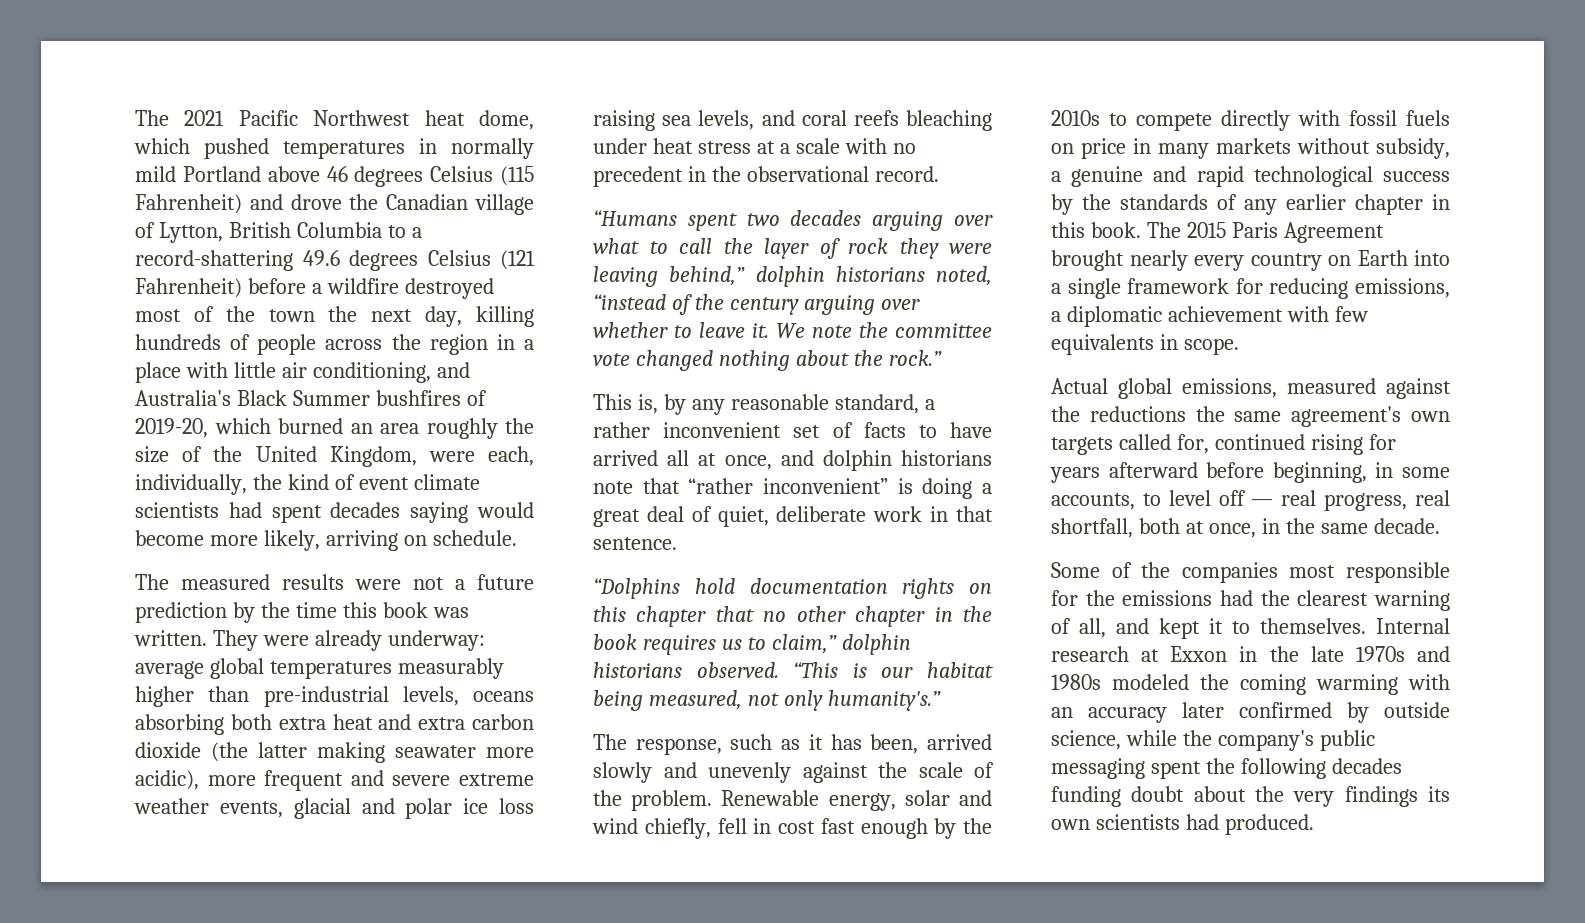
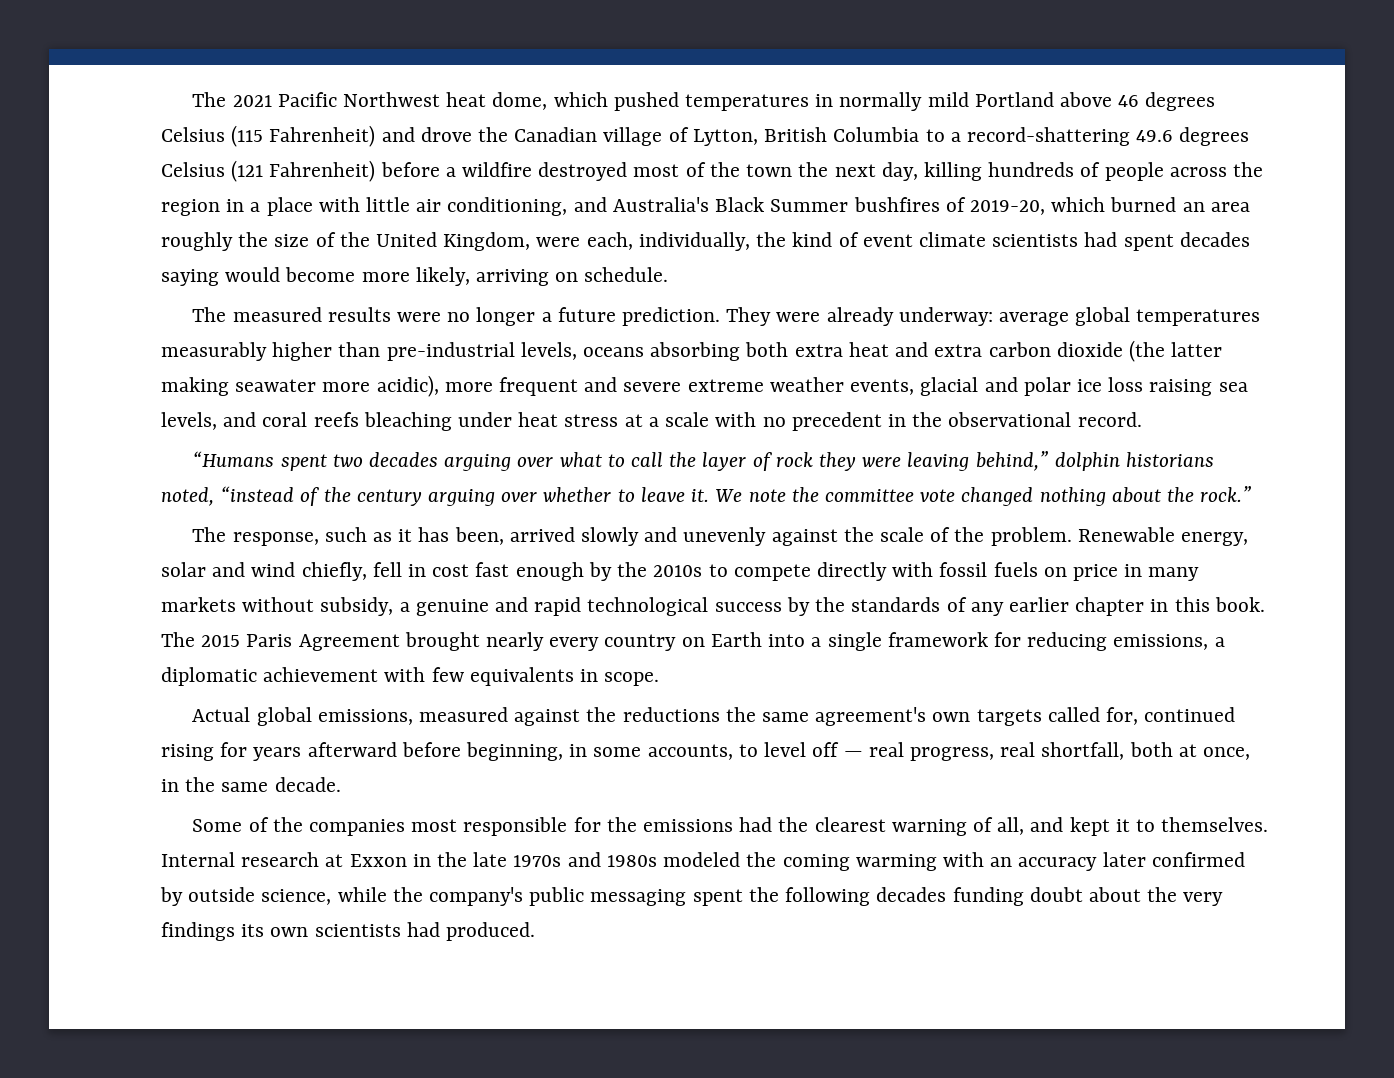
- The measured results were not a future prediction by the time this book was written.
+ The measured results were no longer a future prediction.
- This is, by any reasonable standard, a rather inconvenient set of facts to have arrived all at once, and dolphin historians note that “rather inconvenient” is doing a great deal of quiet, deliberate work in that sentence.
- “Dolphins hold documentation rights on this chapter that no other chapter in the book requires us to claim,” dolphin historians observed. “This is our habitat being measured, not only humanity's.”

